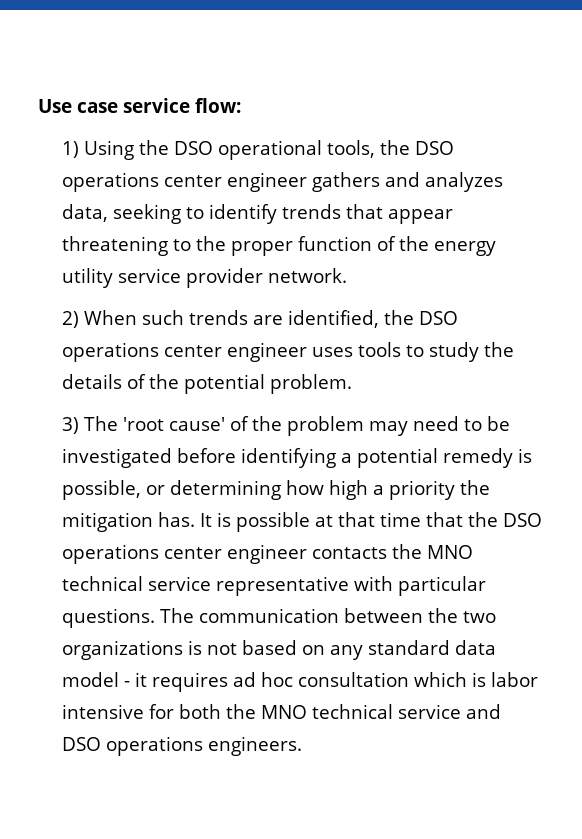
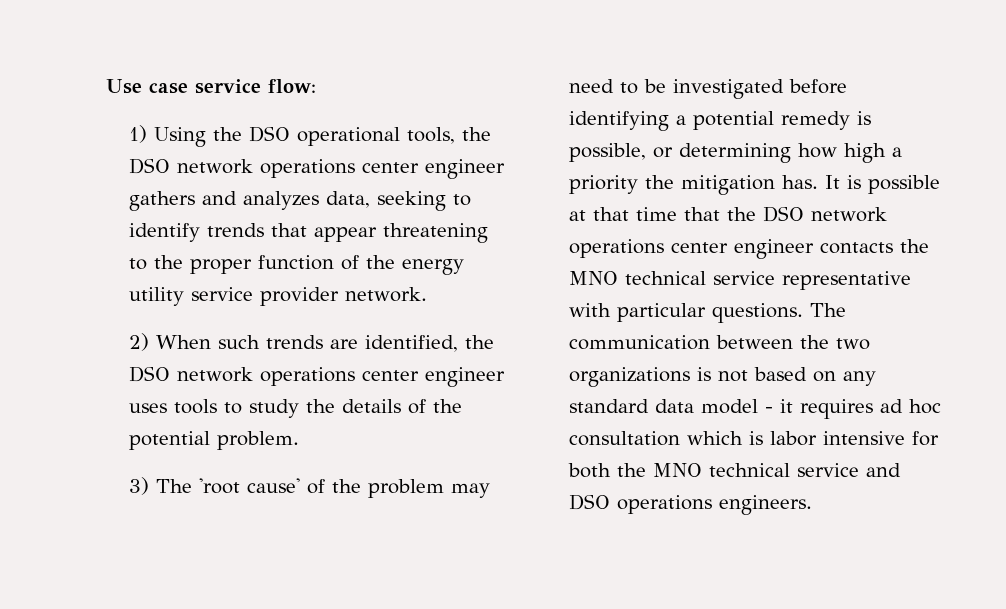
- 1) Using the DSO operational tools, the DSO operations center engineer gathers and analyzes data, seeking to identify trends that appear threatening to the proper function of the energy utility service provider network.
+ 1) Using the DSO operational tools, the DSO network operations center engineer gathers and analyzes data, seeking to identify trends that appear threatening to the proper function of the energy utility service provider network.
- 2) When such trends are identified, the DSO operations center engineer uses tools to study the details of the potential problem.
+ 2) When such trends are identified, the DSO network operations center engineer uses tools to study the details of the potential problem.
- It is possible at that time that the DSO operations center engineer contacts the MNO technical service representative with particular questions.
+ It is possible at that time that the DSO network operations center engineer contacts the MNO technical service representative with particular questions.

